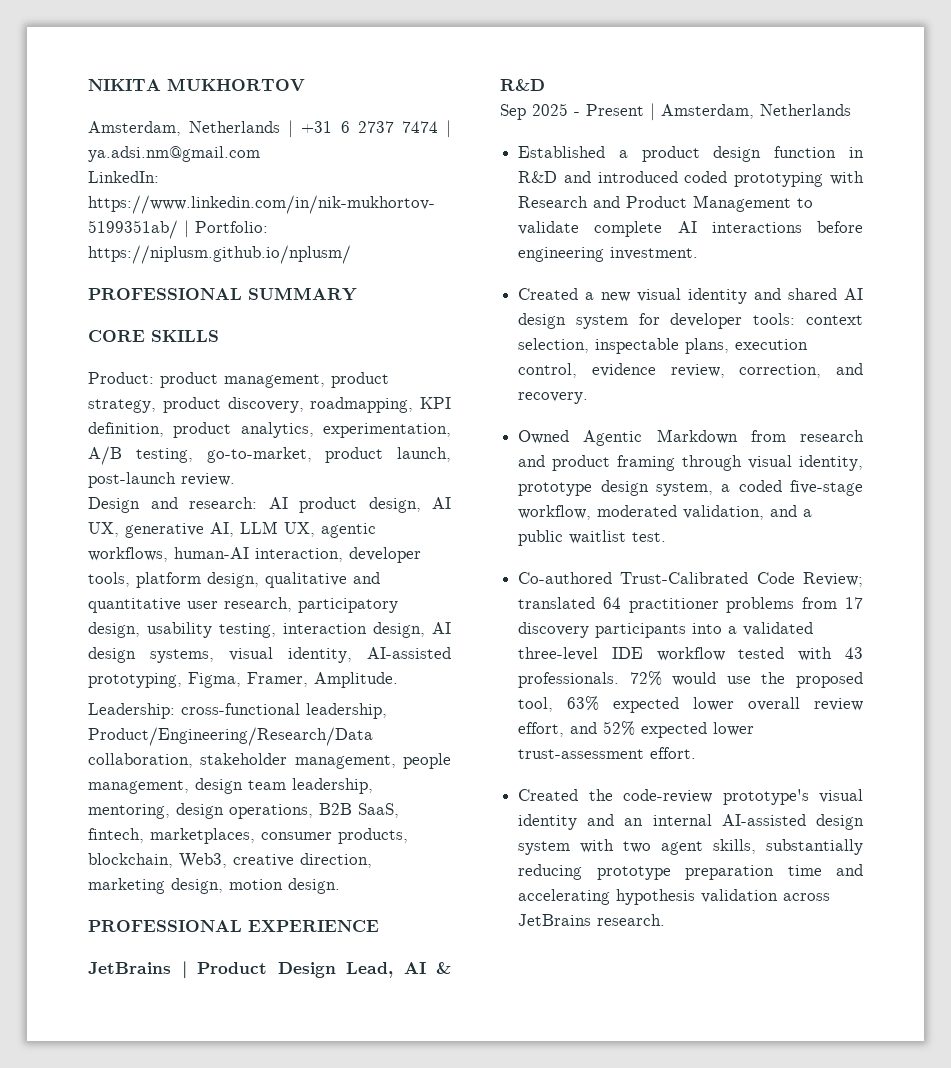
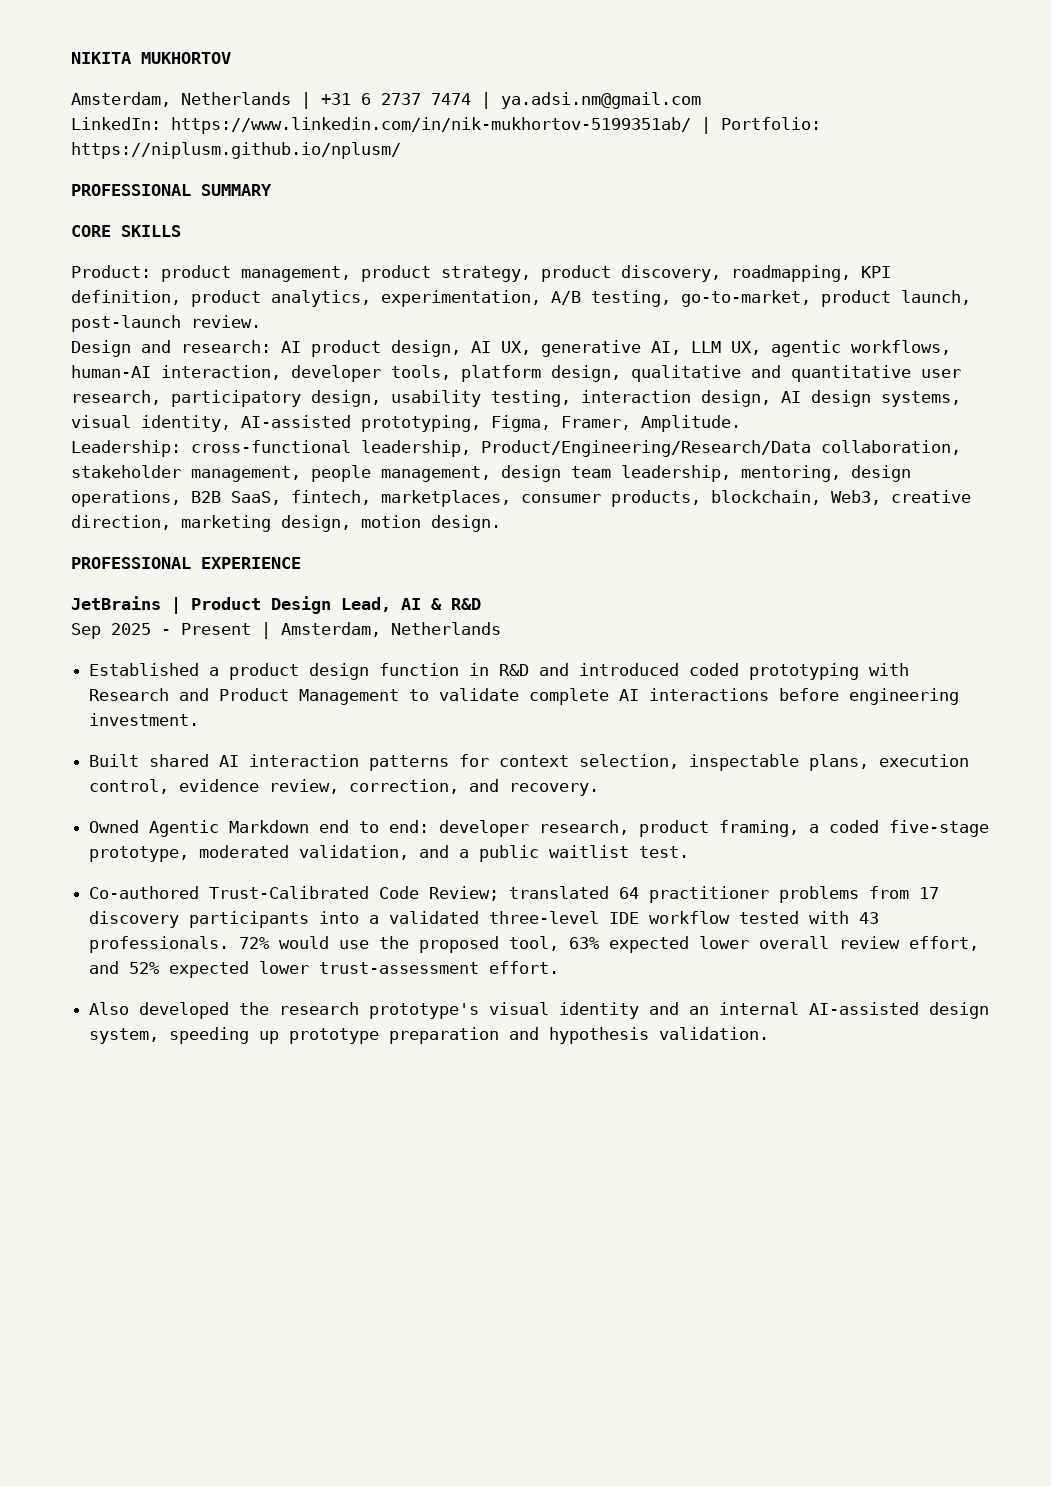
- Created a new visual identity and shared AI design system for developer tools: context selection, inspectable plans, execution control, evidence review, correction, and recovery.
+ Built shared AI interaction patterns for context selection, inspectable plans, execution control, evidence review, correction, and recovery.
- Owned Agentic Markdown from research and product framing through visual identity, prototype design system, a coded five-stage workflow, moderated validation, and a public waitlist test.
+ Owned Agentic Markdown end to end: developer research, product framing, a coded five-stage prototype, moderated validation, and a public waitlist test.
- Created the code-review prototype's visual identity and an internal AI-assisted design system with two agent skills, substantially reducing prototype preparation time and accelerating hypothesis validation across JetBrains research.
+ Also developed the research prototype's visual identity and an internal AI-assisted design system, speeding up prototype preparation and hypothesis validation.

